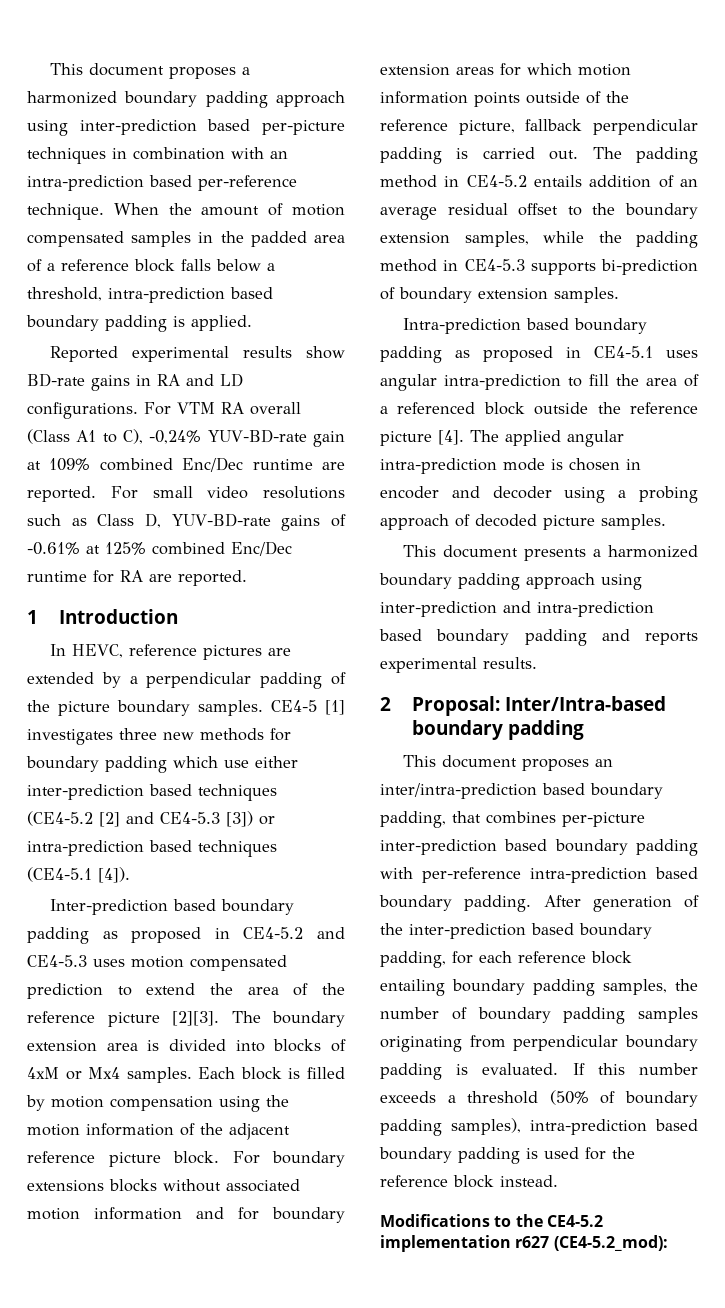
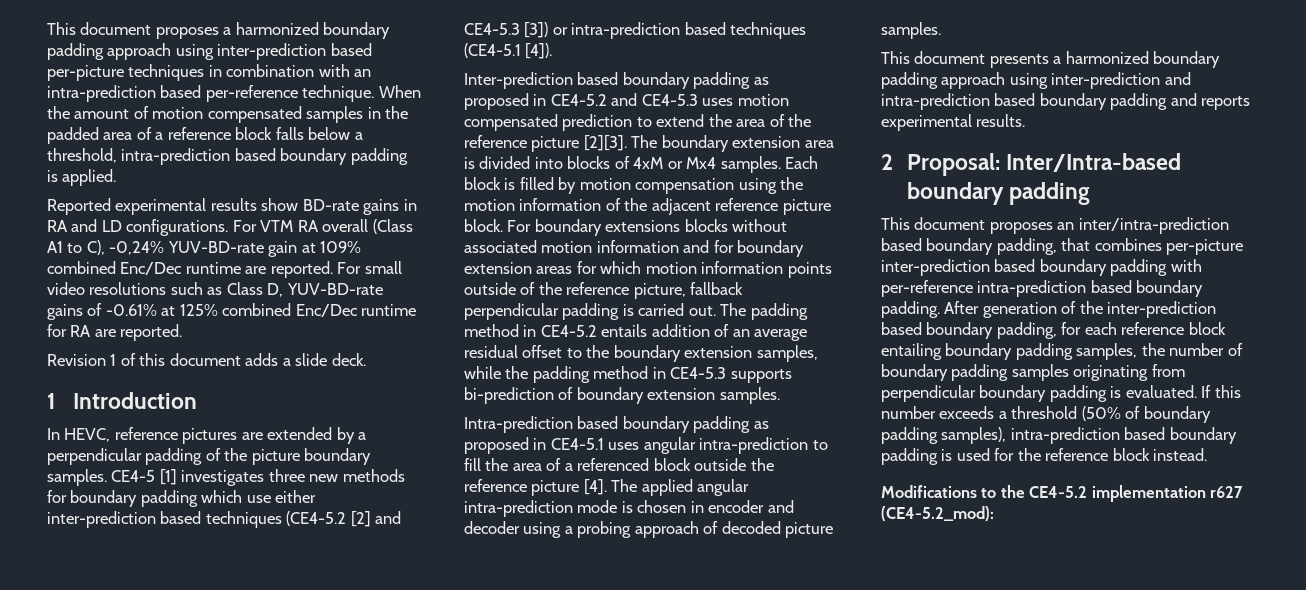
+ Revision 1 of this document adds a slide deck.

